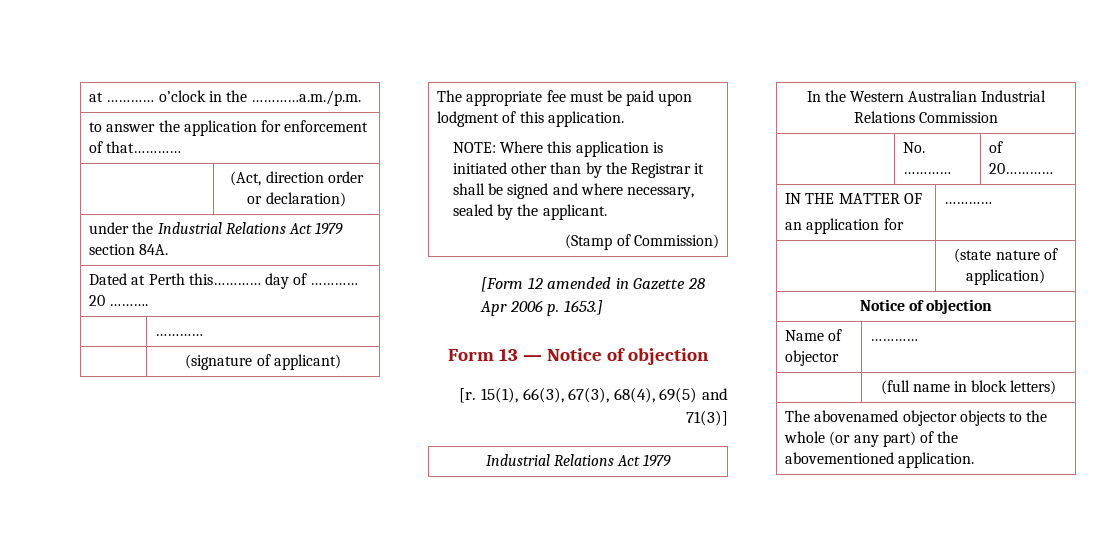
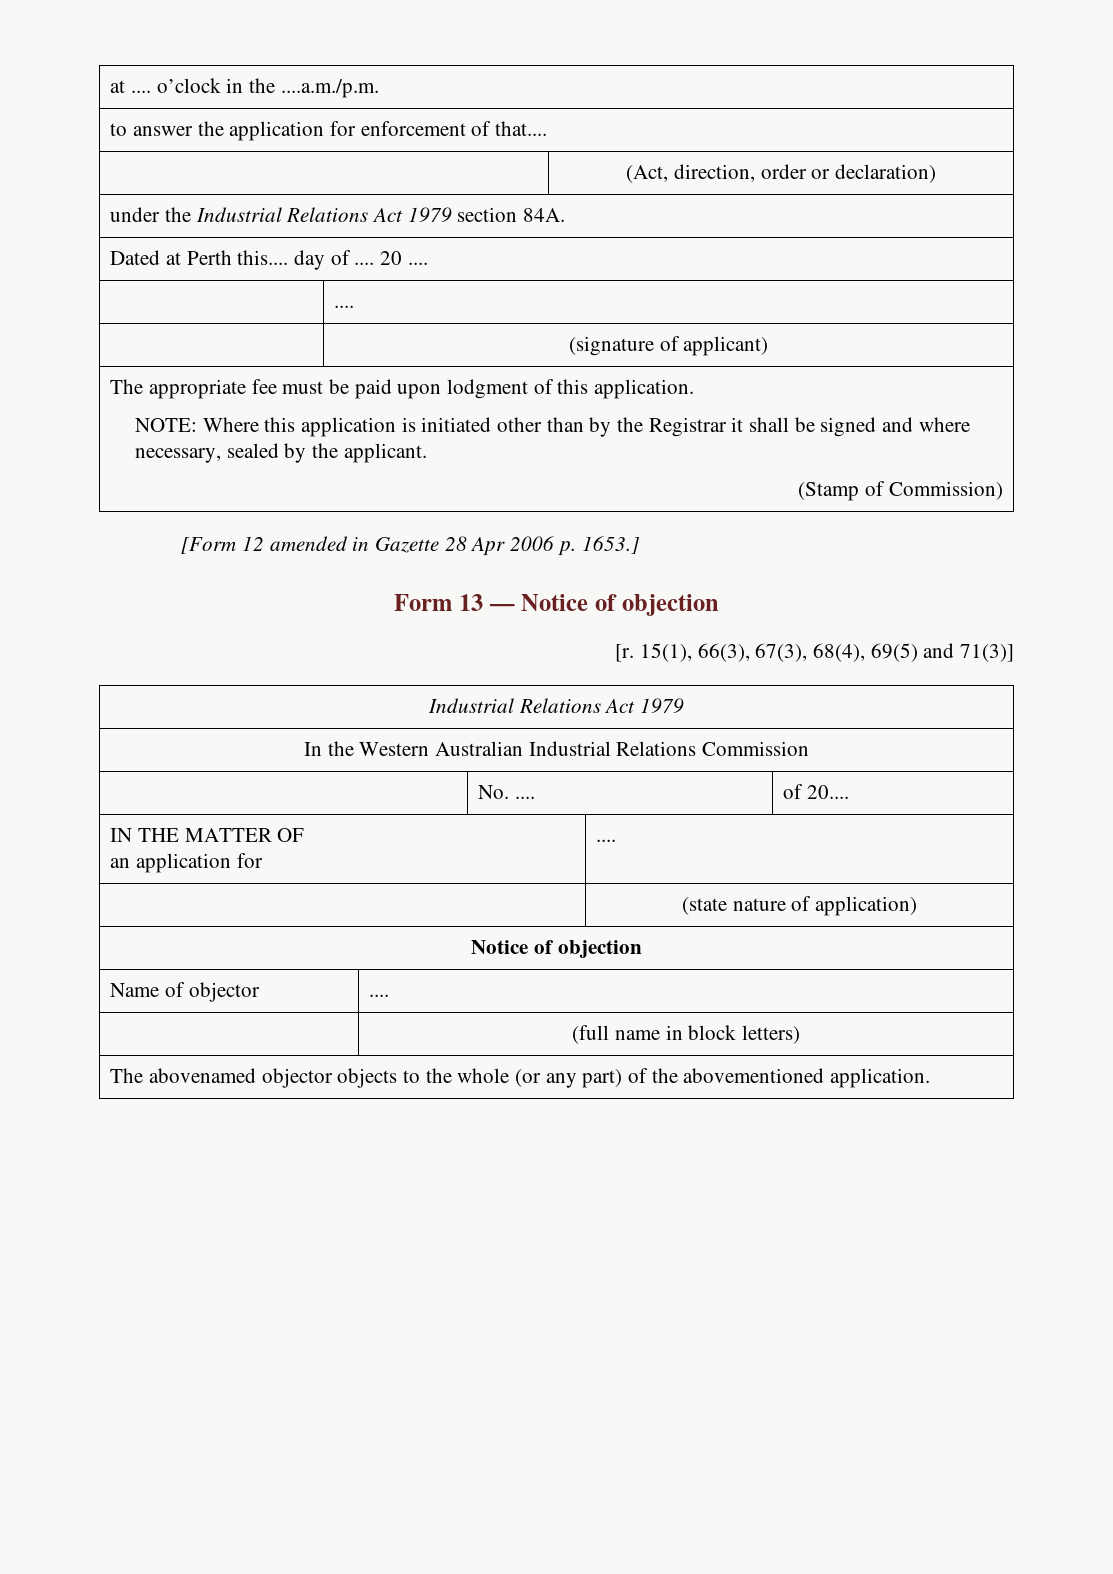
- at ………… o’clock in the …………a.m./p.m.
+ at .... o’clock in the ....a.m./p.m.
- to answer the application for enforcement of that…………
+ to answer the application for enforcement of that....
- | (Act, direction order or declaration)
+ | (Act, direction, order or declaration)
- Dated at Perth this………… day of ………… 20 ……….
- | …………
+ Dated at Perth this.... day of .... 20 ....
+ | ....
- | No. ………… | of 20…………
+ | No. .... | of 20....
  IN THE MATTER OF
- an application for | …………
+ an application for | ....
- Name of objector | …………
+ Name of objector | ....

